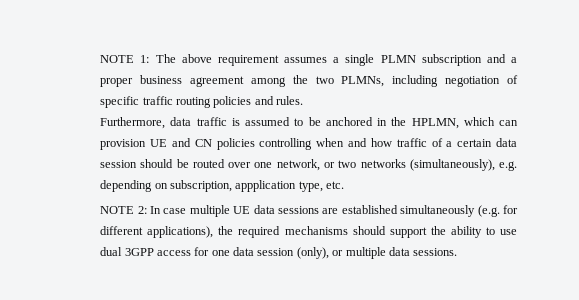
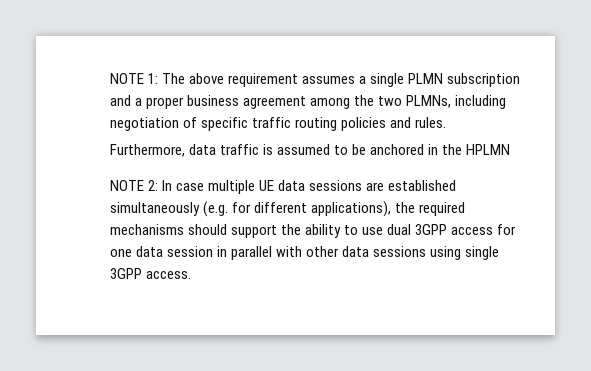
- Furthermore, data traffic is assumed to be anchored in the HPLMN, which can provision UE and CN policies controlling when and how traffic of a certain data session should be routed over one network, or two networks (simultaneously), e.g. depending on subscription, appplication type, etc.
+ Furthermore, data traffic is assumed to be anchored in the HPLMN
- NOTE 2: In case multiple UE data sessions are established simultaneously (e.g. for different applications), the required mechanisms should support the ability to use dual 3GPP access for one data session (only), or multiple data sessions.
+ NOTE 2: In case multiple UE data sessions are established simultaneously (e.g. for different applications), the required mechanisms should support the ability to use dual 3GPP access for one data session in parallel with other data sessions using single 3GPP access.

